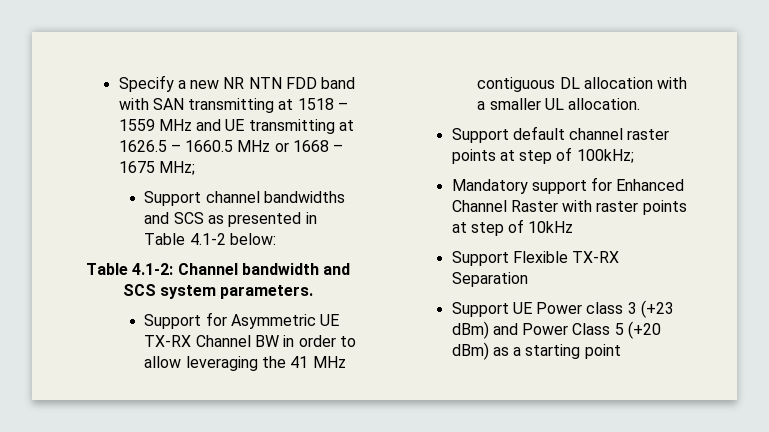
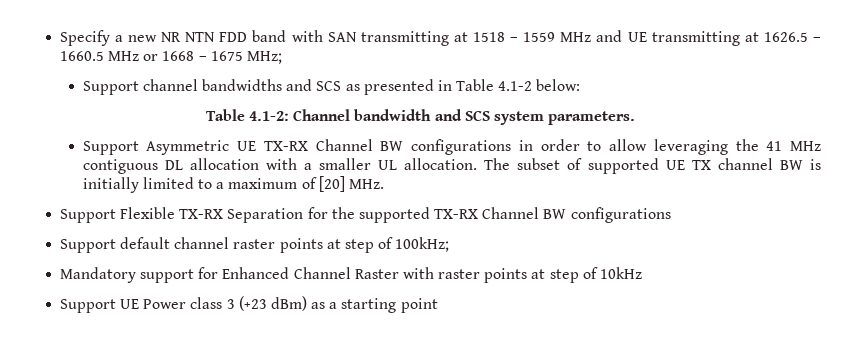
- Support for Asymmetric UE TX-RX Channel BW in order to allow leveraging the 41 MHz contiguous DL allocation with a smaller UL allocation.
+ Support Asymmetric UE TX-RX Channel BW configurations in order to allow leveraging the 41 MHz contiguous DL allocation with a smaller UL allocation. The subset of supported UE TX channel BW is initially limited to a maximum of [20] MHz.
+ Support Flexible TX-RX Separation for the supported TX-RX Channel BW configurations
- Support Flexible TX-RX Separation
- Support UE Power class 3 (+23 dBm) and Power Class 5 (+20 dBm) as a starting point
+ Support UE Power class 3 (+23 dBm) as a starting point

